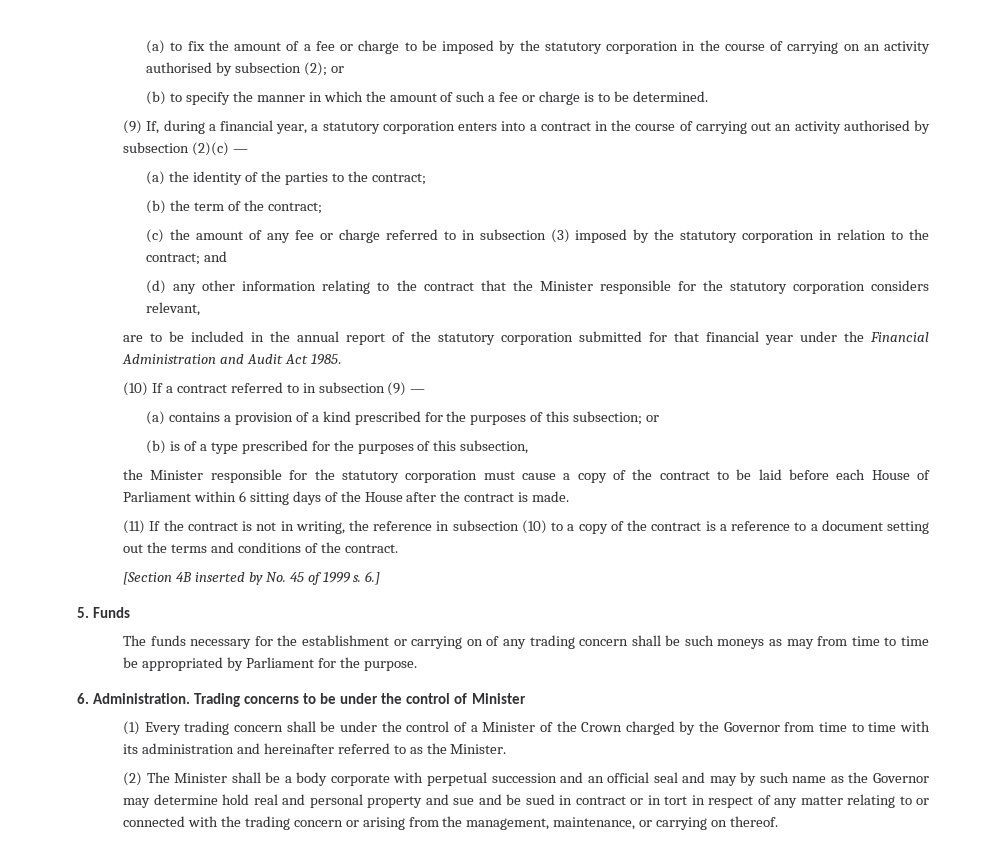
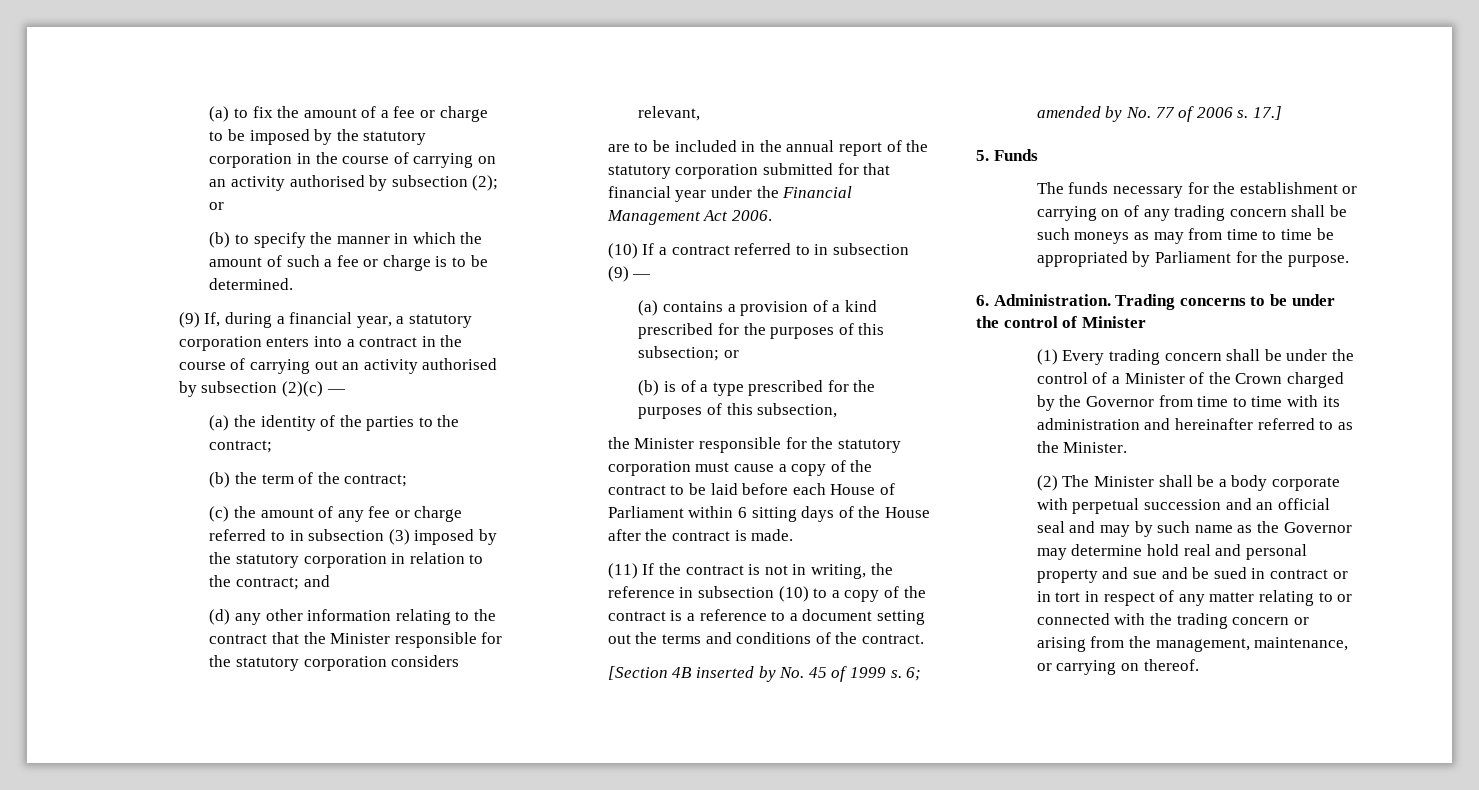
- are to be included in the annual report of the statutory corporation submitted for that financial year under the Financial Administration and Audit Act 1985.
+ are to be included in the annual report of the statutory corporation submitted for that financial year under the Financial Management Act 2006.
- 6.]
+ 6; amended by No. 77 of 2006 s. 17.]

